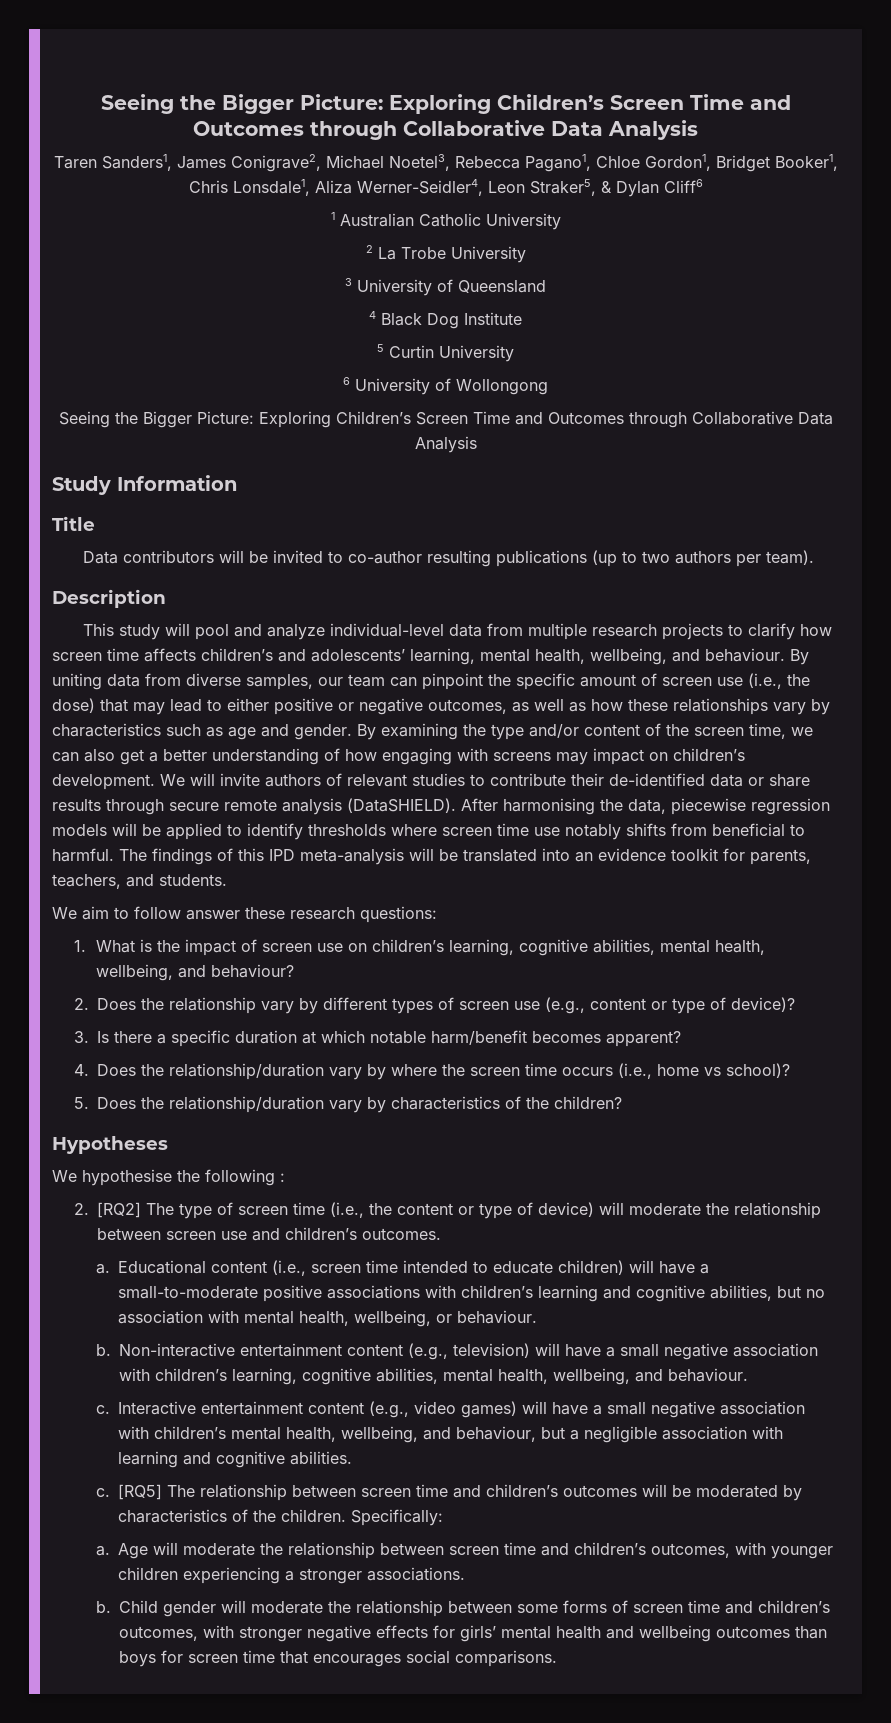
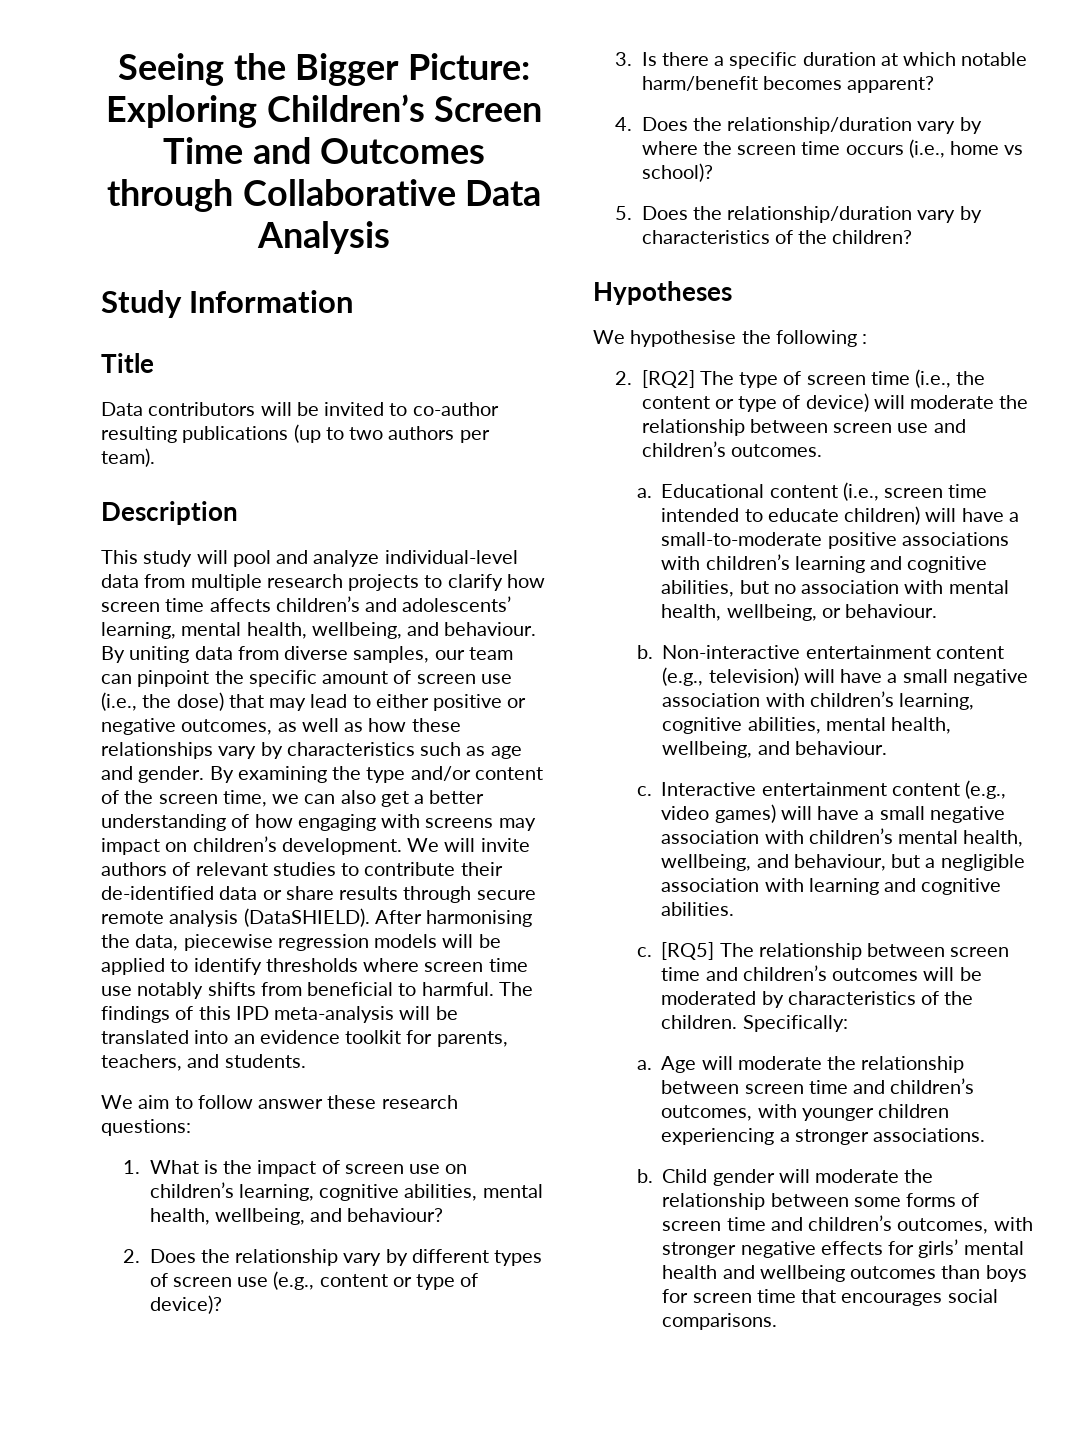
- Taren Sanders1, James Conigrave2, Michael Noetel3, Rebecca Pagano1, Chloe Gordon1, Bridget Booker1, Chris Lonsdale1, Aliza Werner-Seidler4, Leon Straker5, & Dylan Cliff6
- 1 Australian Catholic University
- 2 La Trobe University
- 3 University of Queensland
- 4 Black Dog Institute
- 5 Curtin University
- 6 University of Wollongong
- Seeing the Bigger Picture: Exploring Children’s Screen Time and Outcomes through Collaborative Data Analysis

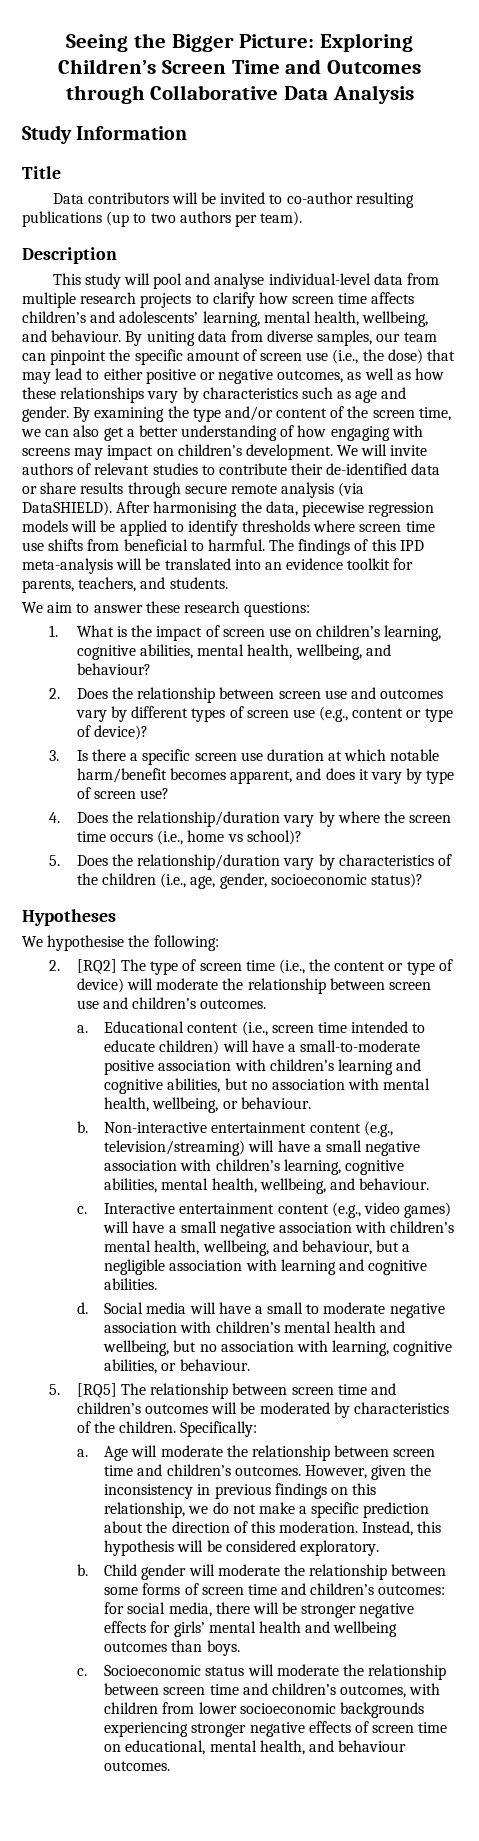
- This study will pool and analyze individual-level data from multiple research projects to clarify how screen time affects children’s and adolescents’ learning, mental health, wellbeing, and behaviour.
+ This study will pool and analyse individual-level data from multiple research projects to clarify how screen time affects children’s and adolescents’ learning, mental health, wellbeing, and behaviour.
- We will invite authors of relevant studies to contribute their de-identified data or share results through secure remote analysis (DataSHIELD).
+ We will invite authors of relevant studies to contribute their de-identified data or share results through secure remote analysis (via DataSHIELD).
- After harmonising the data, piecewise regression models will be applied to identify thresholds where screen time use notably shifts from beneficial to harmful.
+ After harmonising the data, piecewise regression models will be applied to identify thresholds where screen time use shifts from beneficial to harmful.
- We aim to follow answer these research questions:
+ We aim to answer these research questions:
- 2. Does the relationship vary by different types of screen use (e.g., content or type of device)?
+ 2. Does the relationship between screen use and outcomes vary by different types of screen use (e.g., content or type of device)?
- 3. Is there a specific duration at which notable harm/benefit becomes apparent?
+ 3. Is there a specific screen use duration at which notable harm/benefit becomes apparent, and does it vary by type of screen use?
- 5. Does the relationship/duration vary by characteristics of the children?
+ 5. Does the relationship/duration vary by characteristics of the children (i.e., age, gender, socioeconomic status)?
- We hypothesise the following :
+ We hypothesise the following:
- Educational content (i.e., screen time intended to educate children) will have a small-to-moderate positive associations with children’s learning and cognitive abilities, but no association with mental health, wellbeing, or behaviour.
+ Educational content (i.e., screen time intended to educate children) will have a small-to-moderate positive association with children’s learning and cognitive abilities, but no association with mental health, wellbeing, or behaviour.
- Non-interactive entertainment content (e.g., television) will have a small negative association with children’s learning, cognitive abilities, mental health, wellbeing, and behaviour.
+ Non-interactive entertainment content (e.g., television/streaming) will have a small negative association with children’s learning, cognitive abilities, mental health, wellbeing, and behaviour.
- c. [RQ5] The relationship between screen time and children’s outcomes will be moderated by characteristics of the children.
+ d. Social media will have a small to moderate negative association with children’s mental health and wellbeing, but no association with learning, cognitive abilities, or behaviour.
+ 5. [RQ5] The relationship between screen time and children’s outcomes will be moderated by characteristics of the children.
- Age will moderate the relationship between screen time and children’s outcomes, with younger children experiencing a stronger associations.
+ Age will moderate the relationship between screen time and children’s outcomes. However, given the inconsistency in previous findings on this relationship, we do not make a specific prediction about the direction of this moderation. Instead, this hypothesis will be considered exploratory.
- Child gender will moderate the relationship between some forms of screen time and children’s outcomes, with stronger negative effects for girls’ mental health and wellbeing outcomes than boys for screen time that encourages social comparisons.
+ Child gender will moderate the relationship between some forms of screen time and children’s outcomes: for social media, there will be stronger negative effects for girls’ mental health and wellbeing outcomes than boys.
+ c. Socioeconomic status will moderate the relationship between screen time and children’s outcomes, with children from lower socioeconomic backgrounds experiencing stronger negative effects of screen time on educational, mental health, and behaviour outcomes.

